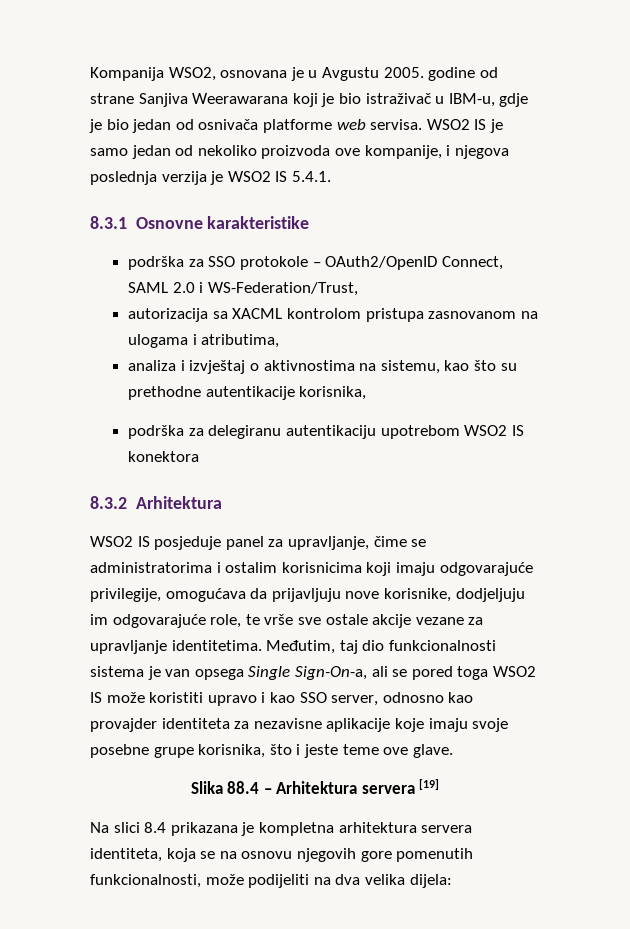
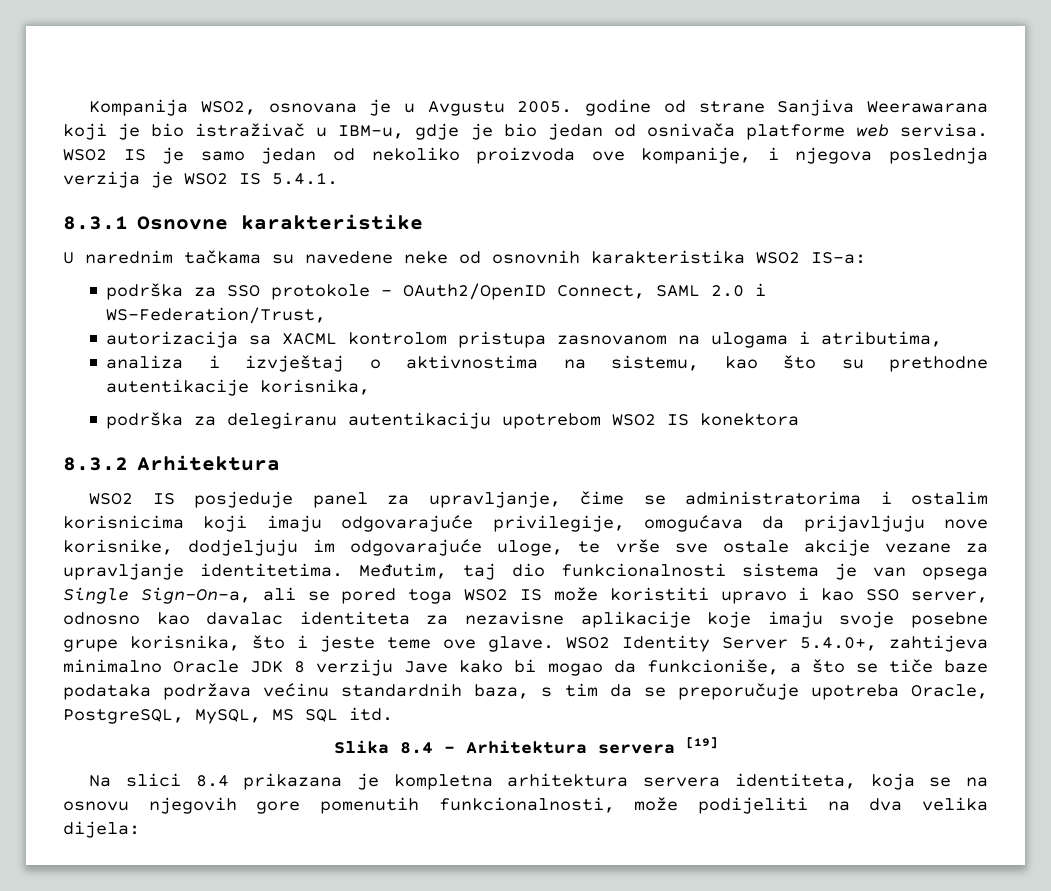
+ U narednim tačkama su navedene neke od osnovnih karakteristika WSO2 IS-a:
- WSO2 IS posjeduje panel za upravljanje, čime se administratorima i ostalim korisnicima koji imaju odgovarajuće privilegije, omogućava da prijavljuju nove korisnike, dodjeljuju im odgovarajuće role, te vrše sve ostale akcije vezane za upravljanje identitetima.
+ WSO2 IS posjeduje panel za upravljanje, čime se administratorima i ostalim korisnicima koji imaju odgovarajuće privilegije, omogućava da prijavljuju nove korisnike, dodjeljuju im odgovarajuće uloge, te vrše sve ostale akcije vezane za upravljanje identitetima.
- Međutim, taj dio funkcionalnosti sistema je van opsega Single Sign-On-a, ali se pored toga WSO2 IS može koristiti upravo i kao SSO server, odnosno kao provajder identiteta za nezavisne aplikacije koje imaju svoje posebne grupe korisnika, što i jeste teme ove glave.
+ Međutim, taj dio funkcionalnosti sistema je van opsega Single Sign-On-a, ali se pored toga WSO2 IS može koristiti upravo i kao SSO server, odnosno kao davalac identiteta za nezavisne aplikacije koje imaju svoje posebne grupe korisnika, što i jeste teme ove glave. WSO2 Identity Server 5.4.0+, zahtijeva minimalno Oracle JDK 8 verziju Jave kako bi mogao da funkcioniše, a što se tiče baze podataka podržava većinu standardnih baza, s tim da se preporučuje upotreba Oracle, PostgreSQL, MySQL, MS SQL itd.
- Slika 88.4 – Arhitektura servera [19]
+ Slika 8.4 – Arhitektura servera [19]

